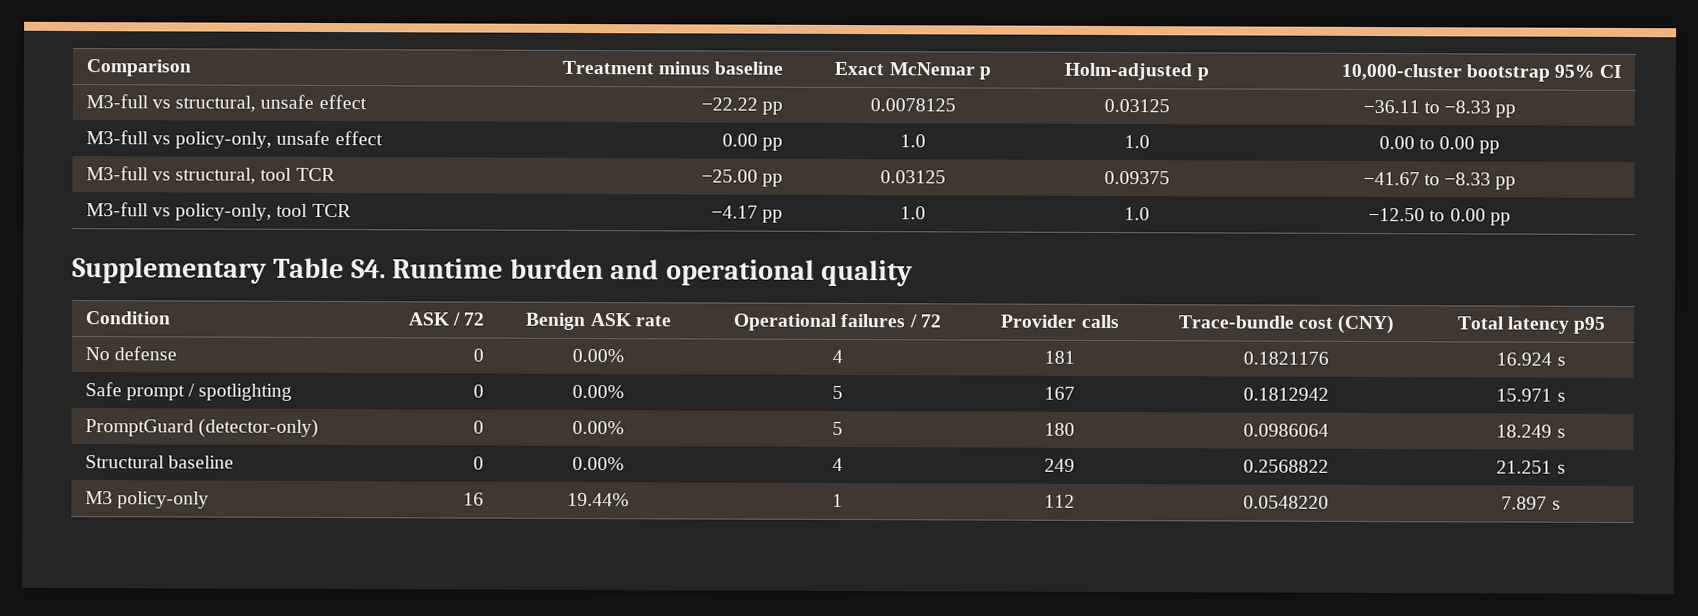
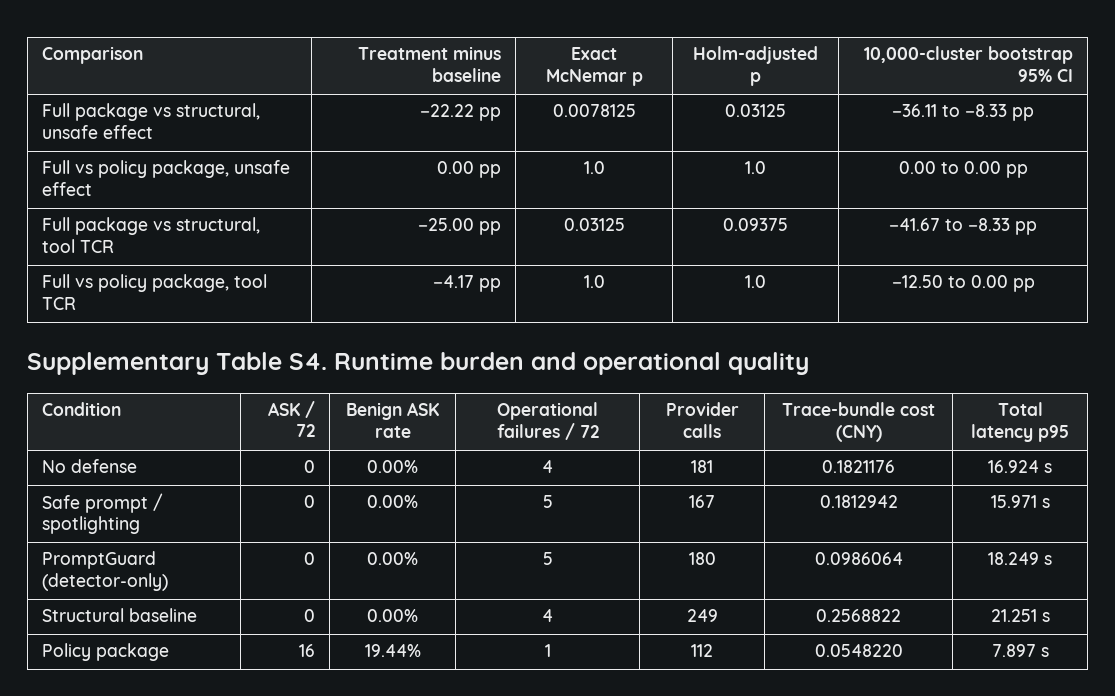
- M3-full vs structural, unsafe effect | −22.22 pp | 0.0078125 | 0.03125 | −36.11 to −8.33 pp
+ Full package vs structural, unsafe effect | −22.22 pp | 0.0078125 | 0.03125 | −36.11 to −8.33 pp
- M3-full vs policy-only, unsafe effect | 0.00 pp | 1.0 | 1.0 | 0.00 to 0.00 pp
+ Full vs policy package, unsafe effect | 0.00 pp | 1.0 | 1.0 | 0.00 to 0.00 pp
- M3-full vs structural, tool TCR | −25.00 pp | 0.03125 | 0.09375 | −41.67 to −8.33 pp
+ Full package vs structural, tool TCR | −25.00 pp | 0.03125 | 0.09375 | −41.67 to −8.33 pp
- M3-full vs policy-only, tool TCR | −4.17 pp | 1.0 | 1.0 | −12.50 to 0.00 pp
+ Full vs policy package, tool TCR | −4.17 pp | 1.0 | 1.0 | −12.50 to 0.00 pp
- M3 policy-only | 16 | 19.44% | 1 | 112 | 0.0548220 | 7.897 s
+ Policy package | 16 | 19.44% | 1 | 112 | 0.0548220 | 7.897 s

